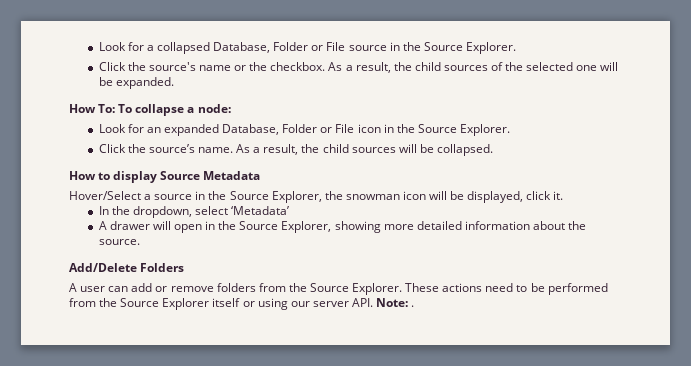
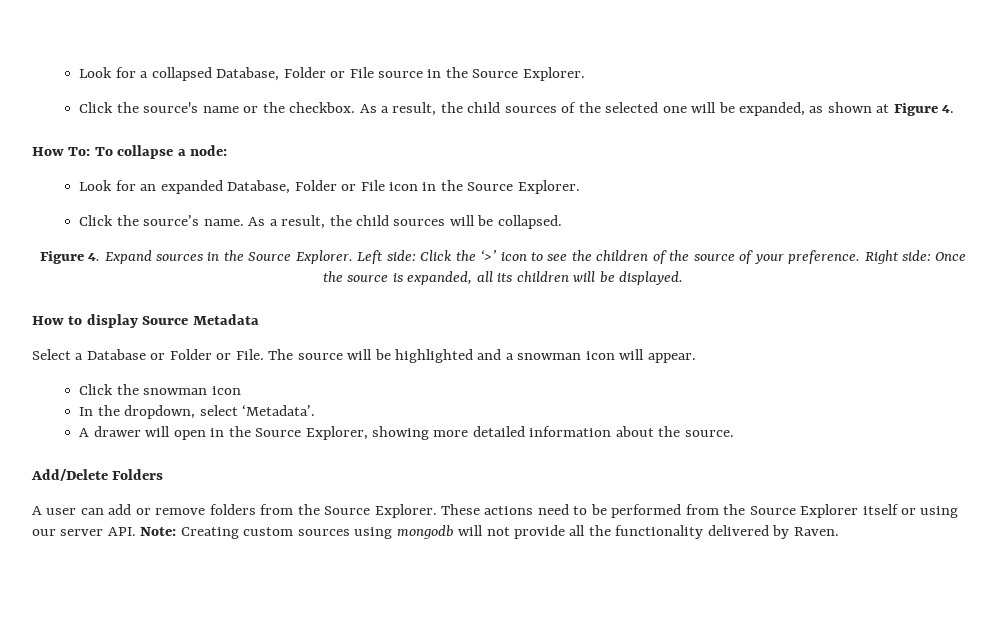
- As a result, the child sources of the selected one will be expanded.
+ As a result, the child sources of the selected one will be expanded, as shown at Figure 4.
+ Figure 4. Expand sources in the Source Explorer. Left side: Click the ‘>’ icon to see the children of the source of your preference. Right side: Once the source is expanded, all its children will be displayed.
- Hover/Select a source in the Source Explorer, the snowman icon will be displayed, click it.
+ Select a Database or Folder or File. The source will be highlighted and a snowman icon will appear.
+ Click the snowman icon
- In the dropdown, select ‘Metadata’
+ In the dropdown, select ‘Metadata’.
- These actions need to be performed from the Source Explorer itself or using our server API. Note: .
+ These actions need to be performed from the Source Explorer itself or using our server API. Note: Creating custom sources using mongodb will not provide all the functionality delivered by Raven.

